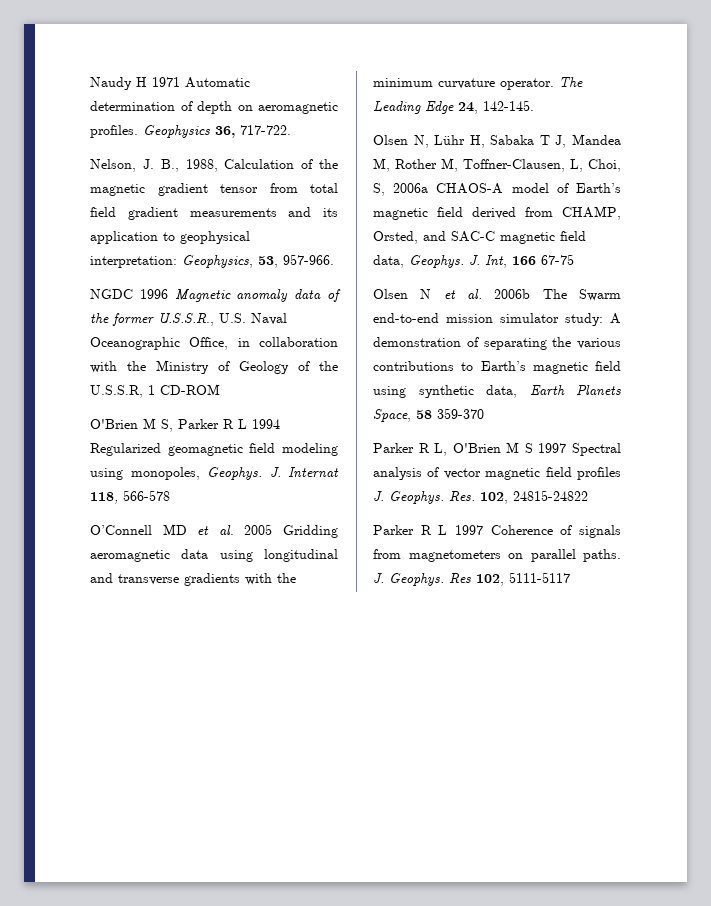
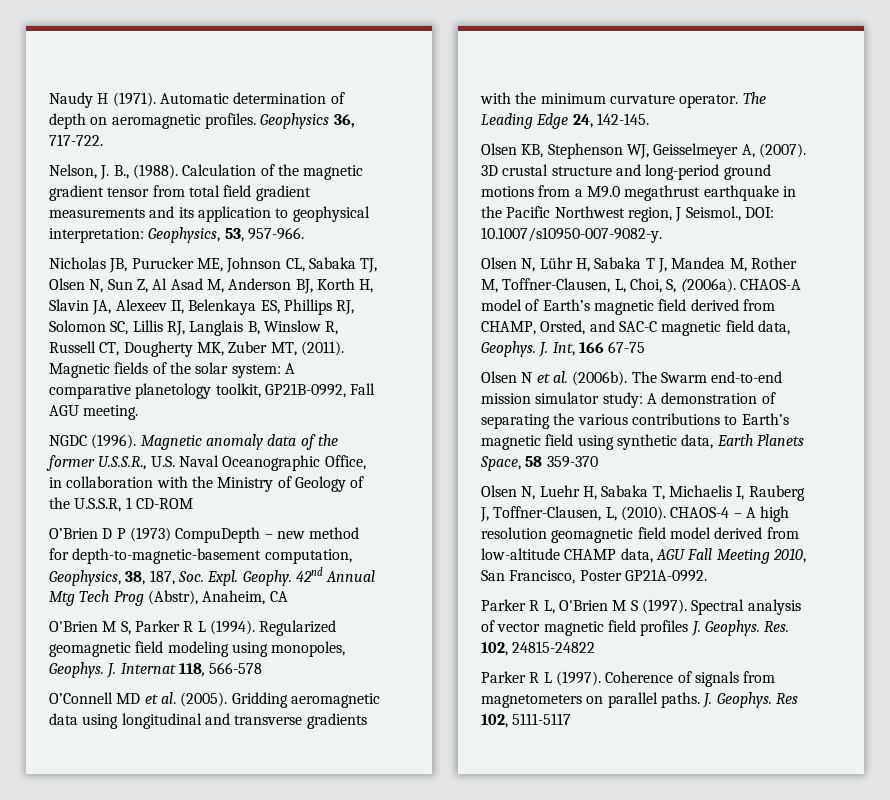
- Naudy H 1971 Automatic determination of depth on aeromagnetic profiles.
+ Naudy H (1971). Automatic determination of depth on aeromagnetic profiles.
- Nelson, J. B., 1988, Calculation of the magnetic gradient tensor from total field gradient measurements and its application to geophysical interpretation: Geophysics, 53, 957-966.
+ Nelson, J. B., (1988). Calculation of the magnetic gradient tensor from total field gradient measurements and its application to geophysical interpretation: Geophysics, 53, 957-966.
+ Nicholas JB, Purucker ME, Johnson CL, Sabaka TJ, Olsen N, Sun Z, Al Asad M, Anderson BJ, Korth H, Slavin JA, Alexeev II, Belenkaya ES, Phillips RJ, Solomon SC, Lillis RJ, Langlais B, Winslow R, Russell CT, Dougherty MK, Zuber MT, (2011). Magnetic fields of the solar system: A comparative planetology toolkit, GP21B-0992, Fall AGU meeting.
- NGDC 1996 Magnetic anomaly data of the former U.S.S.R., U.S. Naval Oceanographic Office, in collaboration with the Ministry of Geology of the U.S.S.R, 1 CD-ROM
+ NGDC (1996). Magnetic anomaly data of the former U.S.S.R., U.S. Naval Oceanographic Office, in collaboration with the Ministry of Geology of the U.S.S.R, 1 CD-ROM
+ O’Brien D P (1973) CompuDepth – new method for depth-to-magnetic-basement computation, Geophysics, 38, 187, Soc. Expl. Geophy. 42nd Annual Mtg Tech Prog (Abstr), Anaheim, CA
- O'Brien M S, Parker R L 1994 Regularized geomagnetic field modeling using monopoles, Geophys.
+ O'Brien M S, Parker R L (1994). Regularized geomagnetic field modeling using monopoles, Geophys.
- O’Connell MD et al. 2005 Gridding aeromagnetic data using longitudinal and transverse gradients with the minimum curvature operator.
+ O’Connell MD et al. (2005). Gridding aeromagnetic data using longitudinal and transverse gradients with the minimum curvature operator.
+ Olsen KB, Stephenson WJ, Geisselmeyer A, (2007). 3D crustal structure and long-period ground motions from a M9.0 megathrust earthquake in the Pacific Northwest region, J Seismol., DOI: 10.1007/s10950-007-9082-y.
- Olsen N, Lühr H, Sabaka T J, Mandea M, Rother M, Toffner-Clausen, L, Choi, S, 2006a CHAOS-A model of Earth’s magnetic field derived from CHAMP, Orsted, and SAC-C magnetic field data, Geophys.
+ Olsen N, Lühr H, Sabaka T J, Mandea M, Rother M, Toffner-Clausen, L, Choi, S, (2006a). CHAOS-A model of Earth’s magnetic field derived from CHAMP, Orsted, and SAC-C magnetic field data, Geophys.
- Olsen N et al. 2006b The Swarm end-to-end mission simulator study: A demonstration of separating the various contributions to Earth’s magnetic field using synthetic data, Earth Planets Space, 58 359-370
+ Olsen N et al. (2006b). The Swarm end-to-end mission simulator study: A demonstration of separating the various contributions to Earth’s magnetic field using synthetic data, Earth Planets Space, 58 359-370
+ Olsen N, Luehr H, Sabaka T, Michaelis I, Rauberg J, Toffner-Clausen, L, (2010). CHAOS-4 – A high resolution geomagnetic field model derived from low-altitude CHAMP data, AGU Fall Meeting 2010, San Francisco, Poster GP21A-0992.
- Parker R L, O'Brien M S 1997 Spectral analysis of vector magnetic field profiles J. Geophys.
+ Parker R L, O'Brien M S (1997). Spectral analysis of vector magnetic field profiles J. Geophys.
- Parker R L 1997 Coherence of signals from magnetometers on parallel paths.
+ Parker R L (1997). Coherence of signals from magnetometers on parallel paths.

